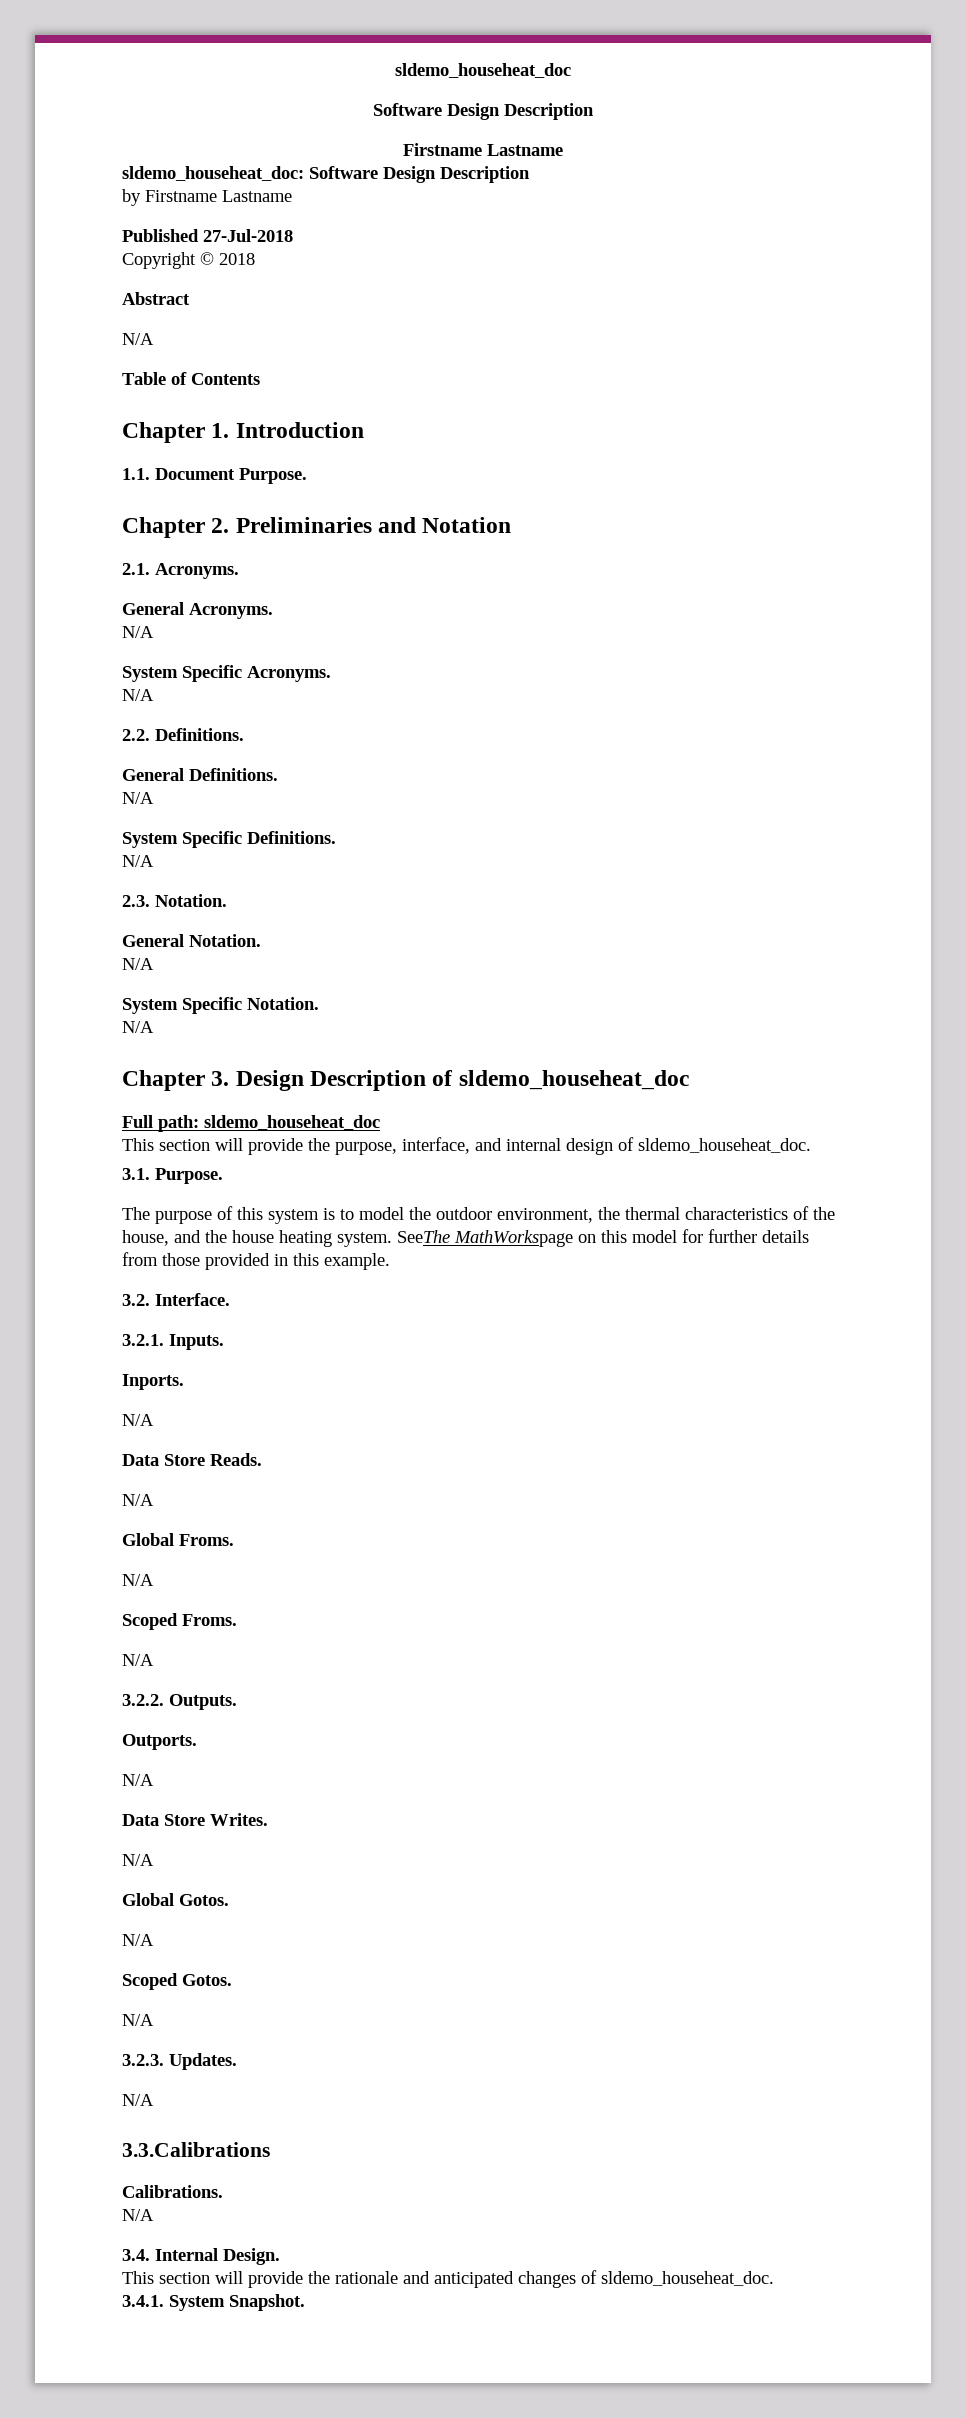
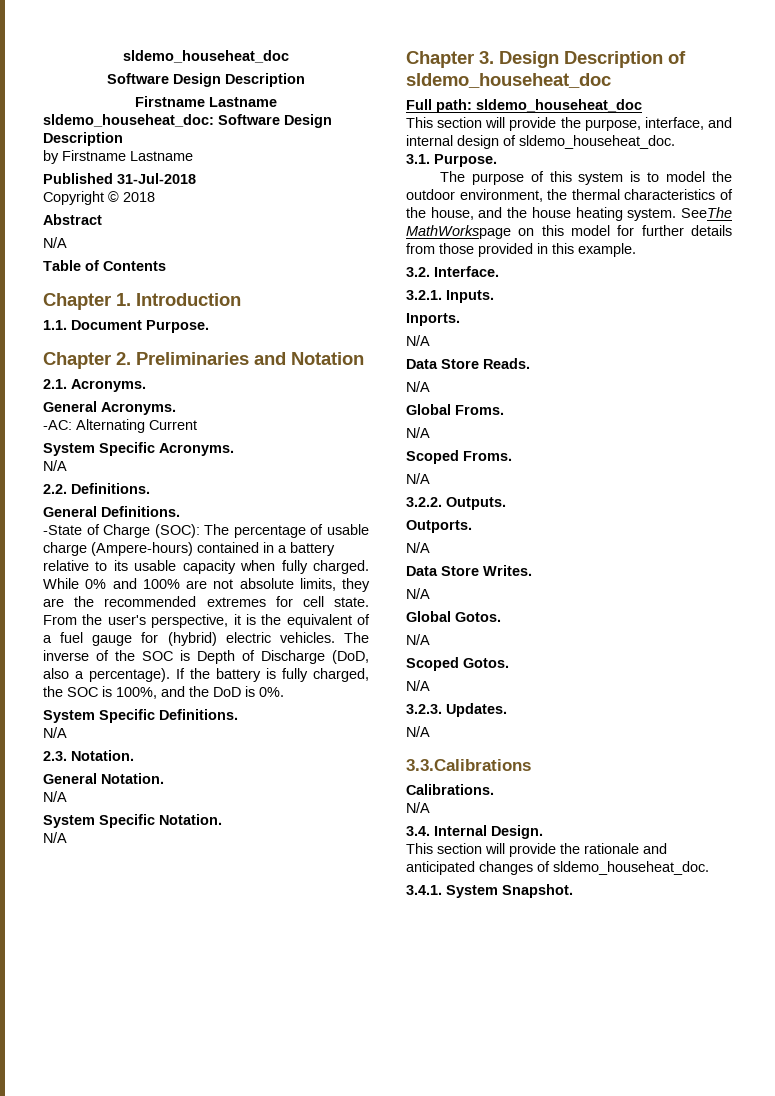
- Published 27-Jul-2018
+ Published 31-Jul-2018
  General Acronyms.
- N/A
+ -AC: Alternating Current
  General Definitions.
- N/A
+ -State of Charge (SOC): The percentage of usable charge (Ampere-hours) contained in a battery relative to its usable capacity when fully charged. While 0% and 100% are not absolute limits, they are the recommended extremes for cell state. From the user's perspective, it is the equivalent of a fuel gauge for (hybrid) electric vehicles. The inverse of the SOC is Depth of Discharge (DoD, also a percentage). If the battery is fully charged, the SOC is 100%, and the DoD is 0%.

